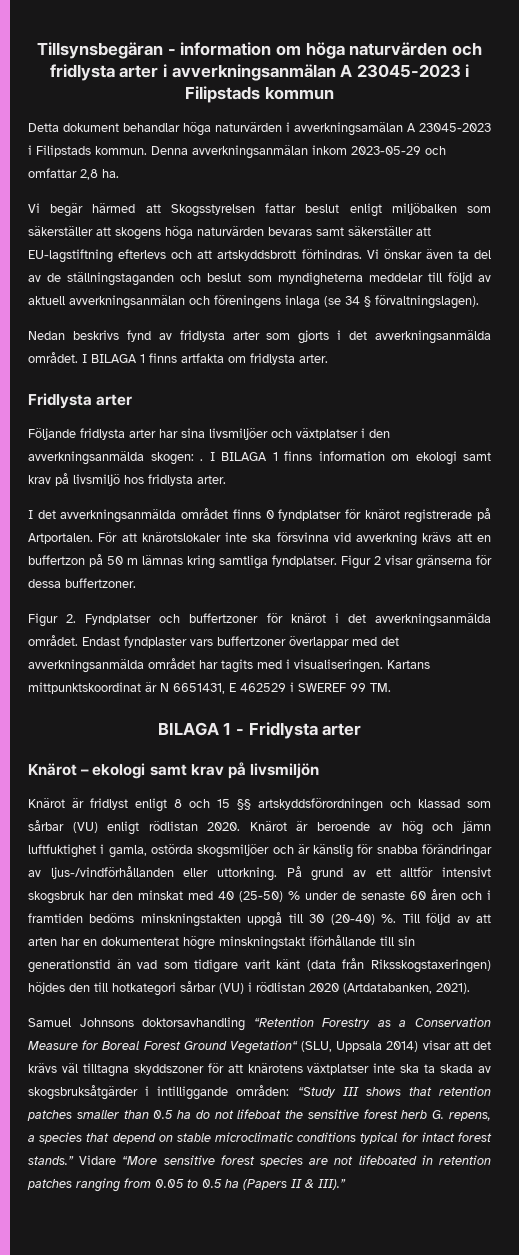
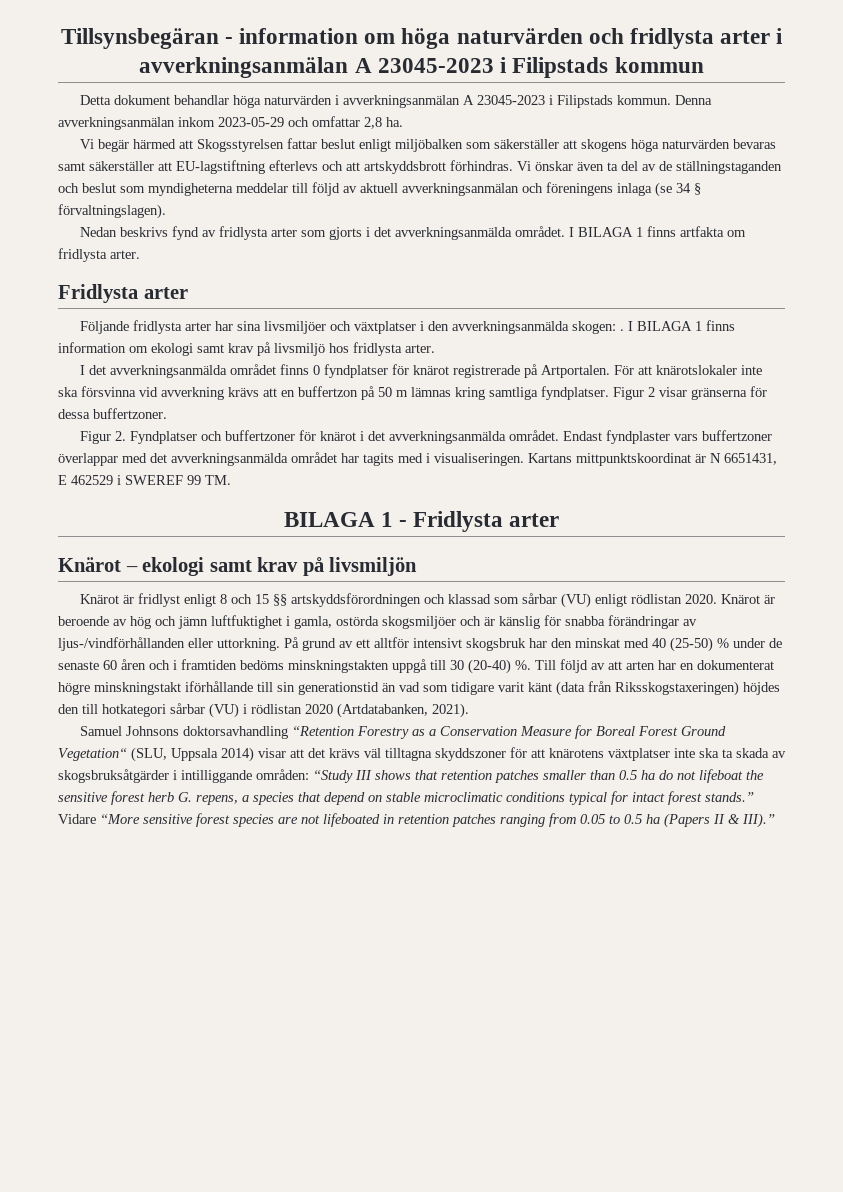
- Detta dokument behandlar höga naturvärden i avverkningsamälan A 23045-2023 i Filipstads kommun.
+ Detta dokument behandlar höga naturvärden i avverkningsanmälan A 23045-2023 i Filipstads kommun.

